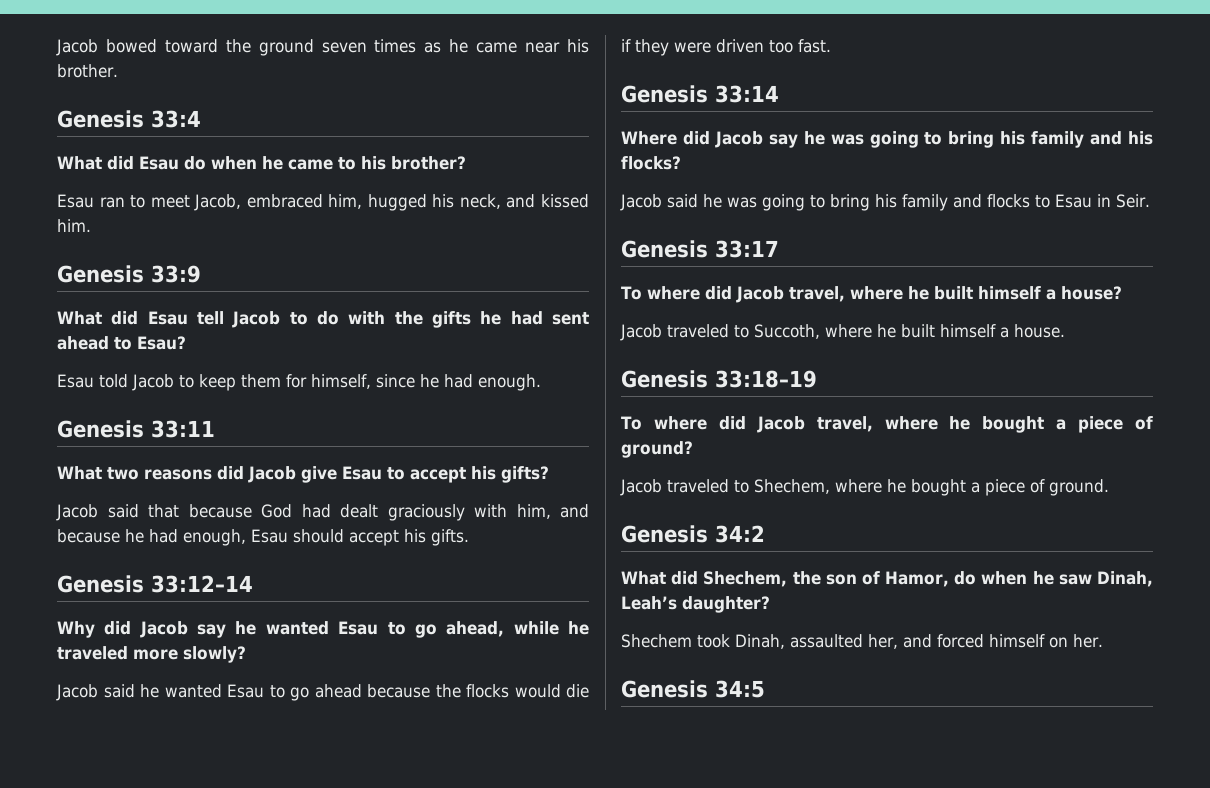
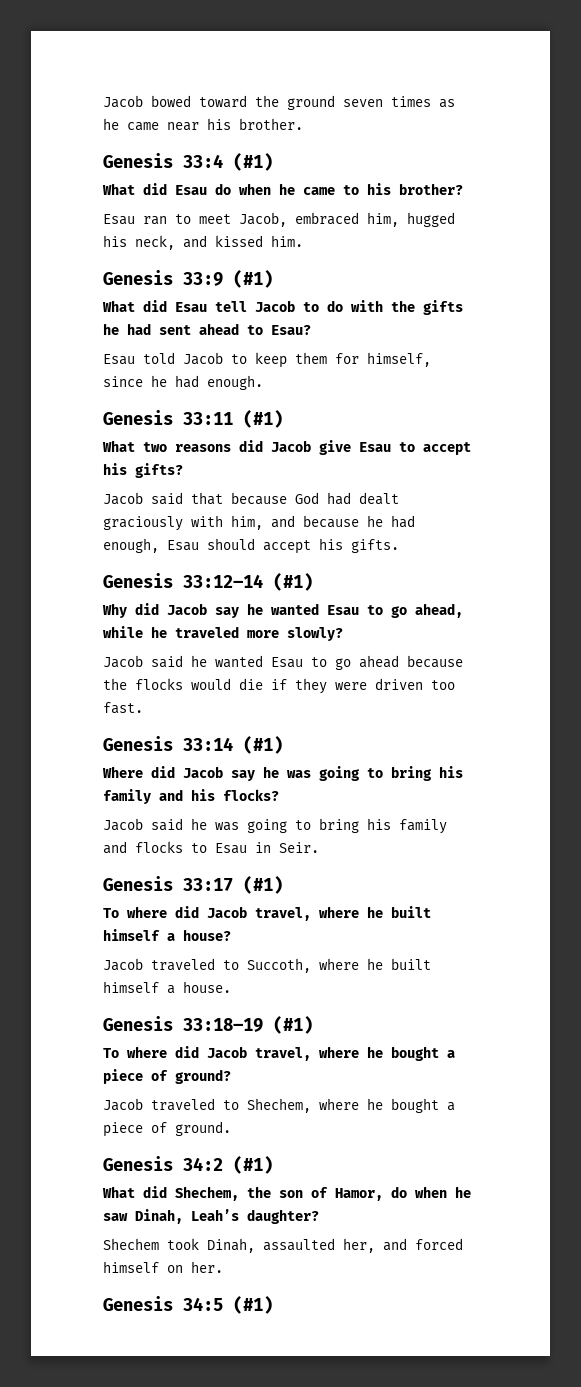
- Genesis 33:4
+ Genesis 33:4 (#1)
- Genesis 33:9
+ Genesis 33:9 (#1)
- Genesis 33:11
+ Genesis 33:11 (#1)
- Genesis 33:12–14
+ Genesis 33:12–14 (#1)
- Genesis 33:14
+ Genesis 33:14 (#1)
- Genesis 33:17
+ Genesis 33:17 (#1)
- Genesis 33:18–19
+ Genesis 33:18–19 (#1)
- Genesis 34:2
+ Genesis 34:2 (#1)
- Genesis 34:5
+ Genesis 34:5 (#1)

